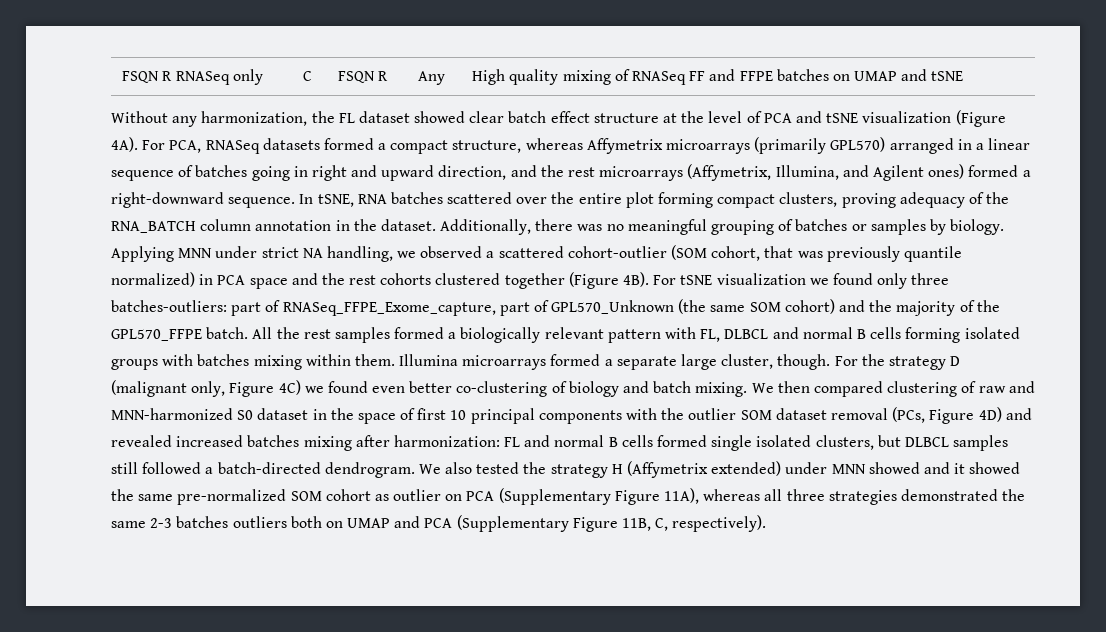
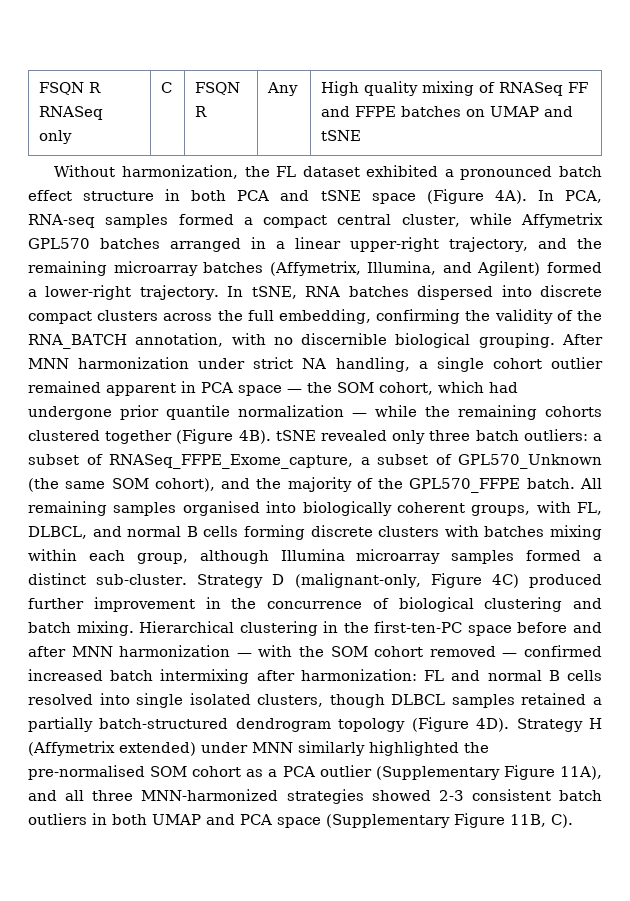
- Without any harmonization, the FL dataset showed clear batch effect structure at the level of PCA and tSNE visualization (Figure 4A).
+ Without harmonization, the FL dataset exhibited a pronounced batch effect structure in both PCA and tSNE space (Figure 4A).
- For PCA, RNASeq datasets formed a compact structure, whereas Affymetrix microarrays (primarily GPL570) arranged in a linear sequence of batches going in right and upward direction, and the rest microarrays (Affymetrix, Illumina, and Agilent ones) formed a right-downward sequence. In tSNE, RNA batches scattered over the entire plot forming compact clusters, proving adequacy of the RNA_BATCH column annotation in the dataset. Additionally, there was no meaningful grouping of batches or samples by biology. Applying MNN under strict NA handling, we observed a scattered cohort-outlier (SOM cohort, that was previously quantile normalized) in PCA space and the rest cohorts clustered together (Figure 4B). For tSNE visualization we found only three batches-outliers: part of RNASeq_FFPE_Exome_capture, part of GPL570_Unknown (the same SOM cohort) and the majority of the GPL570_FFPE batch.
+ In PCA, RNA-seq samples formed a compact central cluster, while Affymetrix GPL570 batches arranged in a linear upper-right trajectory, and the remaining microarray batches (Affymetrix, Illumina, and Agilent) formed a lower-right trajectory. In tSNE, RNA batches dispersed into discrete compact clusters across the full embedding, confirming the validity of the RNA_BATCH annotation, with no discernible biological grouping. After MNN harmonization under strict NA handling, a single cohort outlier remained apparent in PCA space — the SOM cohort, which had undergone prior quantile normalization — while the remaining cohorts clustered together (Figure 4B). tSNE revealed only three batch outliers: a subset of RNASeq_FFPE_Exome_capture, a subset of GPL570_Unknown (the same SOM cohort), and the majority of the GPL570_FFPE batch.
- All the rest samples formed a biologically relevant pattern with FL, DLBCL and normal B cells forming isolated groups with batches mixing within them. Illumina microarrays formed a separate large cluster, though. For the strategy D (malignant only, Figure 4C) we found even better co-clustering of biology and batch mixing. We then compared clustering of raw and MNN-harmonized S0 dataset in the space of first 10 principal components with the outlier SOM dataset removal (PCs, Figure 4D) and revealed increased batches mixing after harmonization: FL and normal B cells formed single isolated clusters, but DLBCL samples still followed a batch-directed dendrogram. We also tested the strategy H (Affymetrix extended) under MNN showed and it showed the same pre-normalized SOM cohort as outlier on PCA (Supplementary Figure 11A), whereas all three strategies demonstrated the same 2-3 batches outliers both on UMAP and PCA (Supplementary Figure 11B, C, respectively).
+ All remaining samples organised into biologically coherent groups, with FL, DLBCL, and normal B cells forming discrete clusters with batches mixing within each group, although Illumina microarray samples formed a distinct sub-cluster. Strategy D (malignant-only, Figure 4C) produced further improvement in the concurrence of biological clustering and batch mixing. Hierarchical clustering in the first-ten-PC space before and after MNN harmonization — with the SOM cohort removed — confirmed increased batch intermixing after harmonization: FL and normal B cells resolved into single isolated clusters, though DLBCL samples retained a partially batch-structured dendrogram topology (Figure 4D). Strategy H (Affymetrix extended) under MNN similarly highlighted the pre-normalised SOM cohort as a PCA outlier (Supplementary Figure 11A), and all three MNN-harmonized strategies showed 2-3 consistent batch outliers in both UMAP and PCA space (Supplementary Figure 11B, C).

